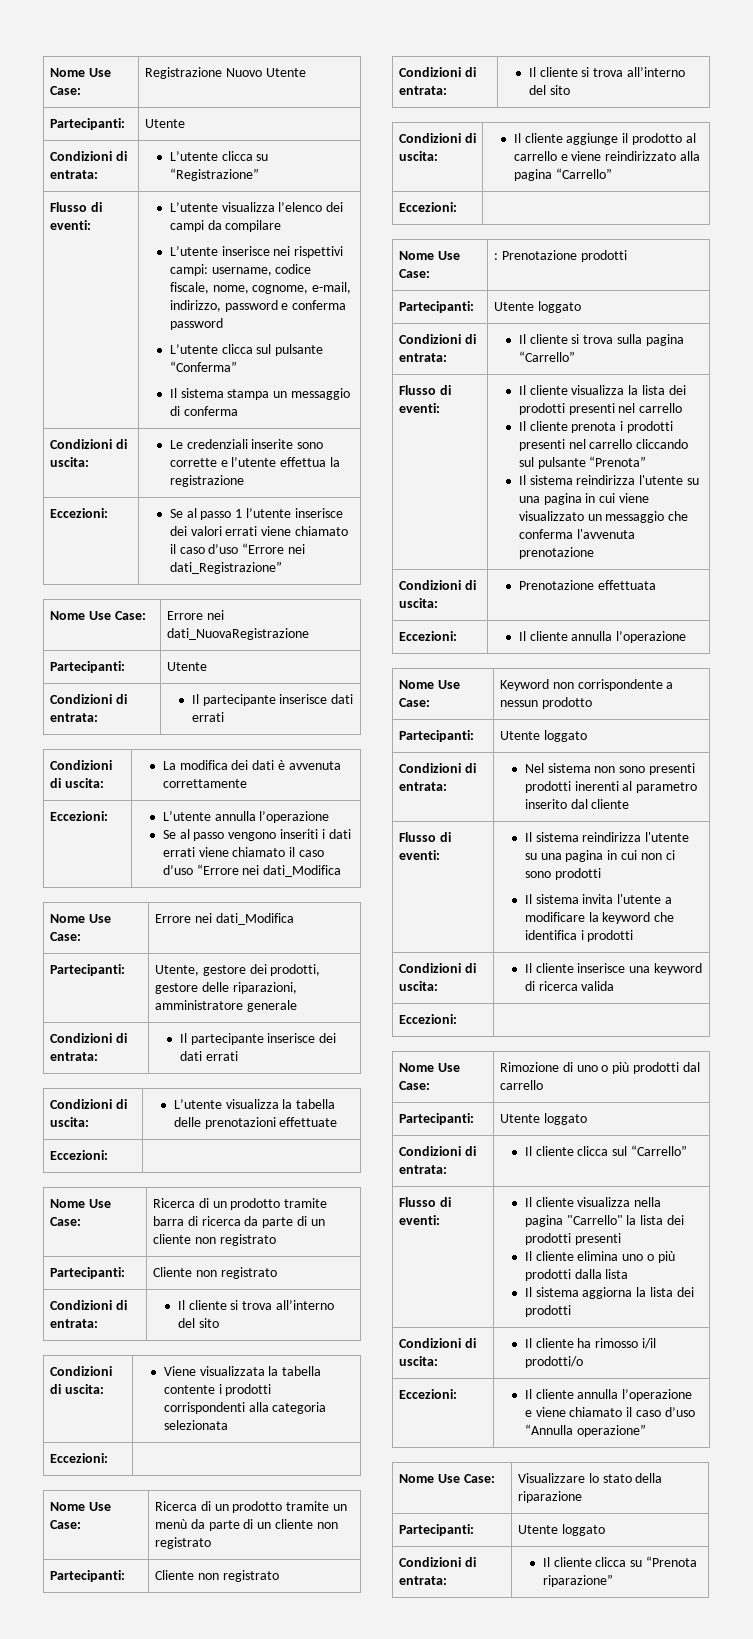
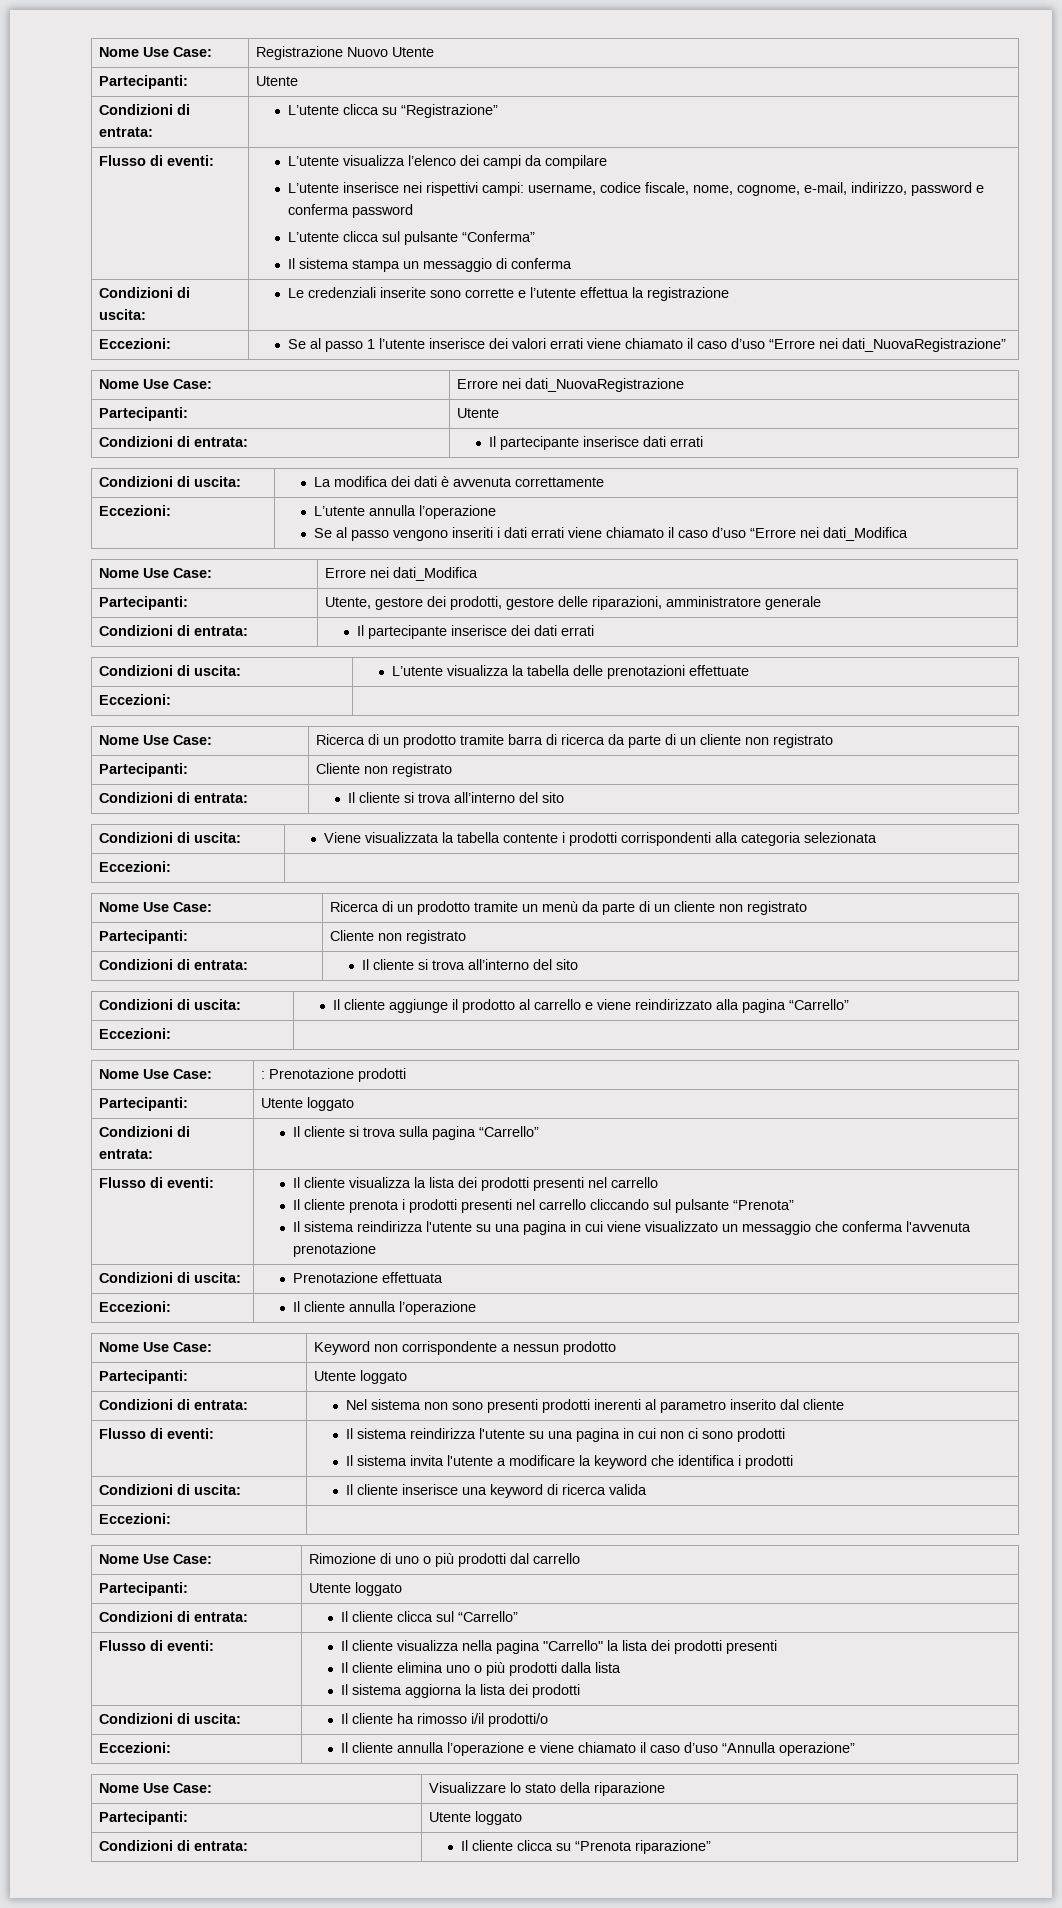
- Eccezioni: | Se al passo 1 l’utente inserisce dei valori errati viene chiamato il caso d’uso “Errore nei dati_Registrazione”
+ Eccezioni: | Se al passo 1 l’utente inserisce dei valori errati viene chiamato il caso d’uso “Errore nei dati_NuovaRegistrazione”

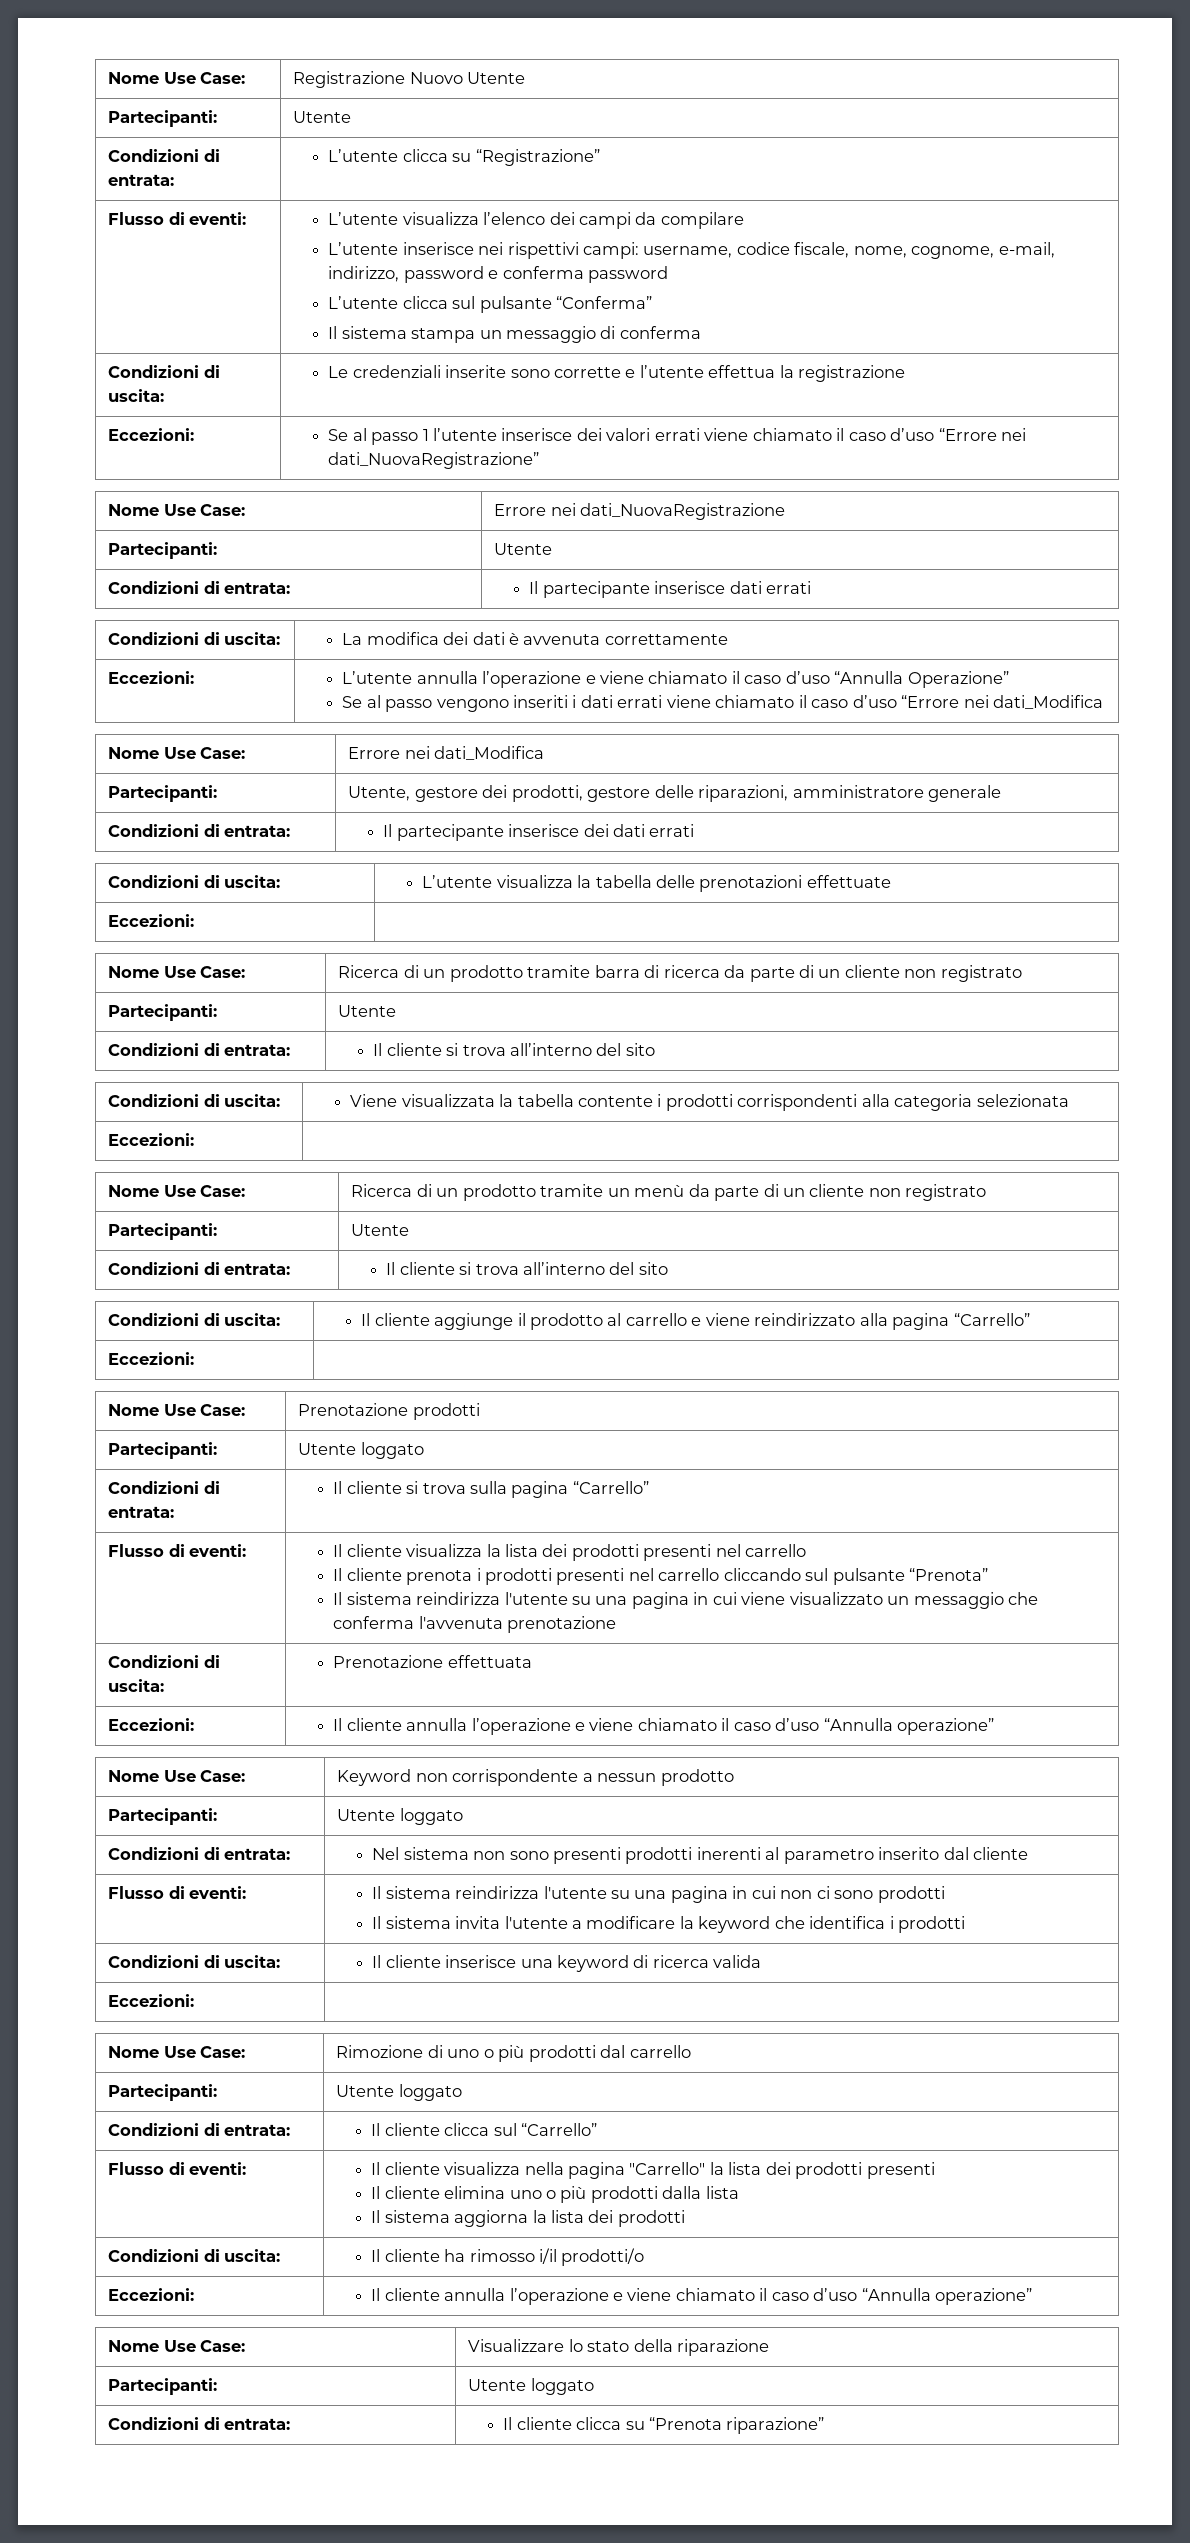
- Eccezioni: | L’utente annulla l’operazione
+ Eccezioni: | L’utente annulla l’operazione e viene chiamato il caso d’uso “Annulla Operazione”
  Nome Use Case: | Ricerca di un prodotto tramite barra di ricerca da parte di un cliente non registrato
- Partecipanti: | Cliente non registrato
+ Partecipanti: | Utente
  Nome Use Case: | Ricerca di un prodotto tramite un menù da parte di un cliente non registrato
- Partecipanti: | Cliente non registrato
+ Partecipanti: | Utente
- Nome Use Case: | : Prenotazione prodotti
+ Nome Use Case: | Prenotazione prodotti
  Condizioni di uscita: | Prenotazione effettuata
- Eccezioni: | Il cliente annulla l’operazione
+ Eccezioni: | Il cliente annulla l’operazione e viene chiamato il caso d’uso “Annulla operazione”

